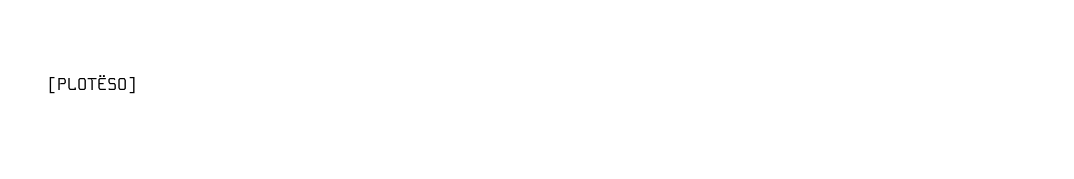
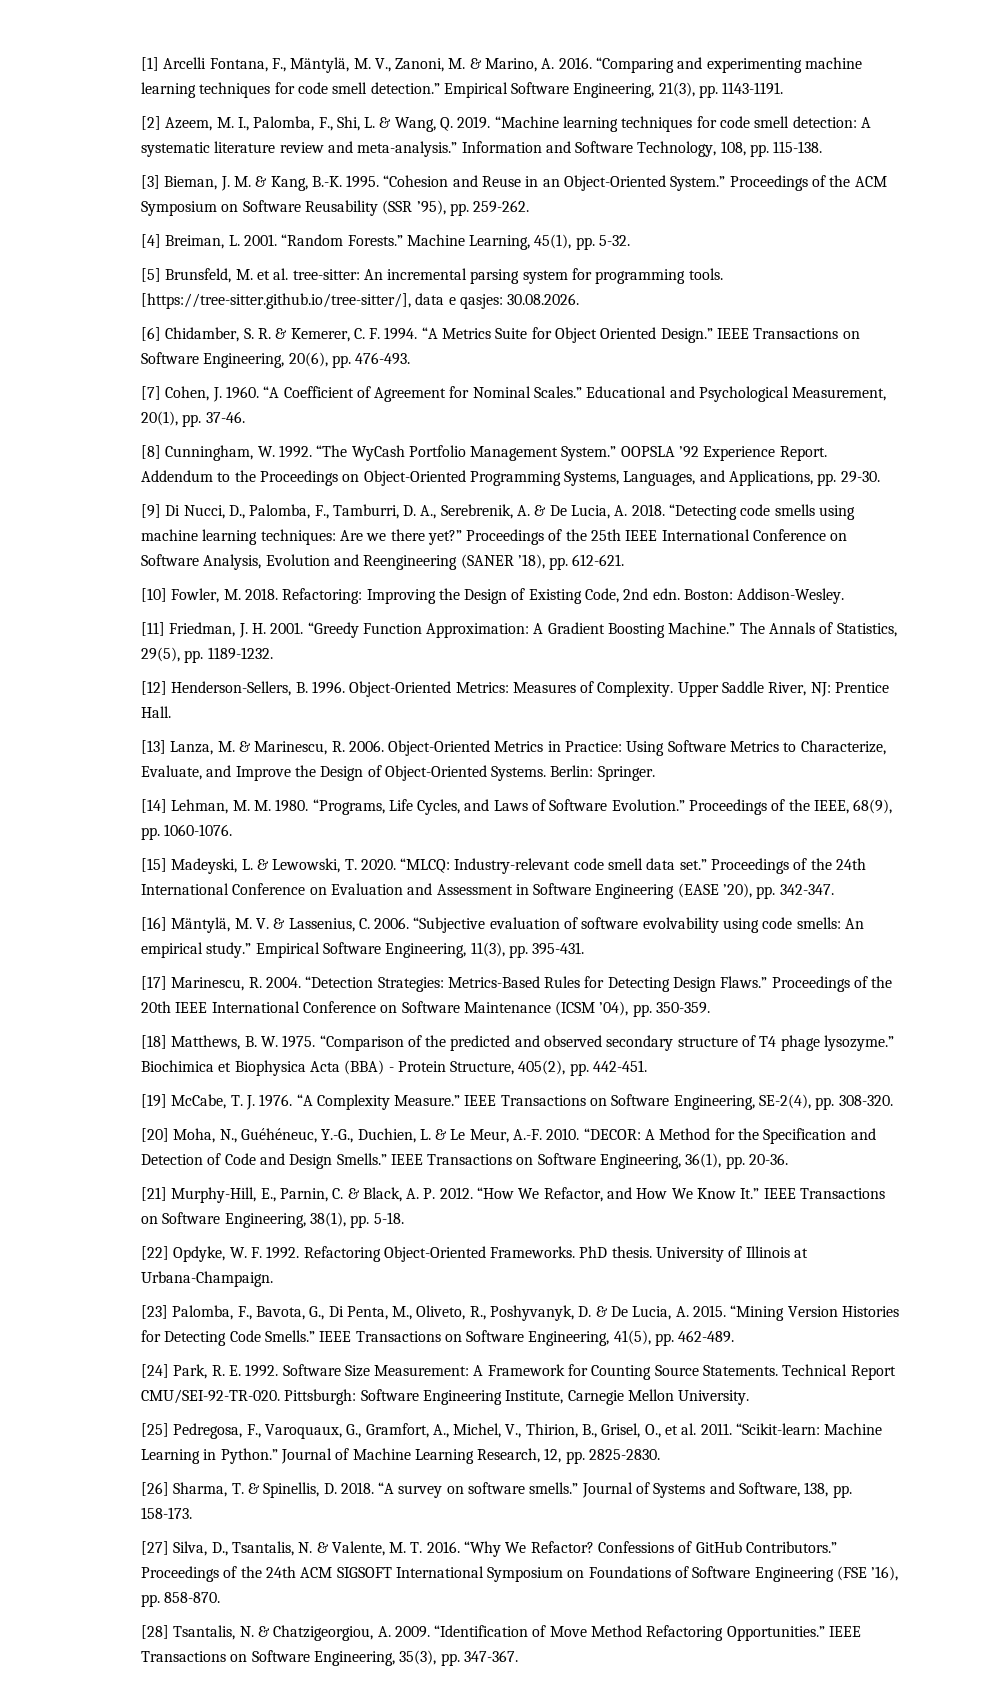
- [PLOTËSO]
+ [1] Arcelli Fontana, F., Mäntylä, M. V., Zanoni, M. & Marino, A. 2016. “Comparing and experimenting machine learning techniques for code smell detection.” Empirical Software Engineering, 21(3), pp. 1143-1191.
+ [2] Azeem, M. I., Palomba, F., Shi, L. & Wang, Q. 2019. “Machine learning techniques for code smell detection: A systematic literature review and meta-analysis.” Information and Software Technology, 108, pp. 115-138.
+ [3] Bieman, J. M. & Kang, B.-K. 1995. “Cohesion and Reuse in an Object-Oriented System.” Proceedings of the ACM Symposium on Software Reusability (SSR ’95), pp. 259-262.
+ [4] Breiman, L. 2001. “Random Forests.” Machine Learning, 45(1), pp. 5-32.
+ [5] Brunsfeld, M. et al. tree-sitter: An incremental parsing system for programming tools. [https://tree-sitter.github.io/tree-sitter/], data e qasjes: 30.08.2026.
+ [6] Chidamber, S. R. & Kemerer, C. F. 1994. “A Metrics Suite for Object Oriented Design.” IEEE Transactions on Software Engineering, 20(6), pp. 476-493.
+ [7] Cohen, J. 1960. “A Coefficient of Agreement for Nominal Scales.” Educational and Psychological Measurement, 20(1), pp. 37-46.
+ [8] Cunningham, W. 1992. “The WyCash Portfolio Management System.” OOPSLA ’92 Experience Report. Addendum to the Proceedings on Object-Oriented Programming Systems, Languages, and Applications, pp. 29-30.
+ [9] Di Nucci, D., Palomba, F., Tamburri, D. A., Serebrenik, A. & De Lucia, A. 2018. “Detecting code smells using machine learning techniques: Are we there yet?” Proceedings of the 25th IEEE International Conference on Software Analysis, Evolution and Reengineering (SANER ’18), pp. 612-621.
+ [10] Fowler, M. 2018. Refactoring: Improving the Design of Existing Code, 2nd edn. Boston: Addison-Wesley.
+ [11] Friedman, J. H. 2001. “Greedy Function Approximation: A Gradient Boosting Machine.” The Annals of Statistics, 29(5), pp. 1189-1232.
+ [12] Henderson-Sellers, B. 1996. Object-Oriented Metrics: Measures of Complexity. Upper Saddle River, NJ: Prentice Hall.
+ [13] Lanza, M. & Marinescu, R. 2006. Object-Oriented Metrics in Practice: Using Software Metrics to Characterize, Evaluate, and Improve the Design of Object-Oriented Systems. Berlin: Springer.
+ [14] Lehman, M. M. 1980. “Programs, Life Cycles, and Laws of Software Evolution.” Proceedings of the IEEE, 68(9), pp. 1060-1076.
+ [15] Madeyski, L. & Lewowski, T. 2020. “MLCQ: Industry-relevant code smell data set.” Proceedings of the 24th International Conference on Evaluation and Assessment in Software Engineering (EASE ’20), pp. 342-347.
+ [16] Mäntylä, M. V. & Lassenius, C. 2006. “Subjective evaluation of software evolvability using code smells: An empirical study.” Empirical Software Engineering, 11(3), pp. 395-431.
+ [17] Marinescu, R. 2004. “Detection Strategies: Metrics-Based Rules for Detecting Design Flaws.” Proceedings of the 20th IEEE International Conference on Software Maintenance (ICSM ’04), pp. 350-359.
+ [18] Matthews, B. W. 1975. “Comparison of the predicted and observed secondary structure of T4 phage lysozyme.” Biochimica et Biophysica Acta (BBA) - Protein Structure, 405(2), pp. 442-451.
+ [19] McCabe, T. J. 1976. “A Complexity Measure.” IEEE Transactions on Software Engineering, SE-2(4), pp. 308-320.
+ [20] Moha, N., Guéhéneuc, Y.-G., Duchien, L. & Le Meur, A.-F. 2010. “DECOR: A Method for the Specification and Detection of Code and Design Smells.” IEEE Transactions on Software Engineering, 36(1), pp. 20-36.
+ [21] Murphy-Hill, E., Parnin, C. & Black, A. P. 2012. “How We Refactor, and How We Know It.” IEEE Transactions on Software Engineering, 38(1), pp. 5-18.
+ [22] Opdyke, W. F. 1992. Refactoring Object-Oriented Frameworks. PhD thesis. University of Illinois at Urbana-Champaign.
+ [23] Palomba, F., Bavota, G., Di Penta, M., Oliveto, R., Poshyvanyk, D. & De Lucia, A. 2015. “Mining Version Histories for Detecting Code Smells.” IEEE Transactions on Software Engineering, 41(5), pp. 462-489.
+ [24] Park, R. E. 1992. Software Size Measurement: A Framework for Counting Source Statements. Technical Report CMU/SEI-92-TR-020. Pittsburgh: Software Engineering Institute, Carnegie Mellon University.
+ [25] Pedregosa, F., Varoquaux, G., Gramfort, A., Michel, V., Thirion, B., Grisel, O., et al. 2011. “Scikit-learn: Machine Learning in Python.” Journal of Machine Learning Research, 12, pp. 2825-2830.
+ [26] Sharma, T. & Spinellis, D. 2018. “A survey on software smells.” Journal of Systems and Software, 138, pp. 158-173.
+ [27] Silva, D., Tsantalis, N. & Valente, M. T. 2016. “Why We Refactor? Confessions of GitHub Contributors.” Proceedings of the 24th ACM SIGSOFT International Symposium on Foundations of Software Engineering (FSE ’16), pp. 858-870.
+ [28] Tsantalis, N. & Chatzigeorgiou, A. 2009. “Identification of Move Method Refactoring Opportunities.” IEEE Transactions on Software Engineering, 35(3), pp. 347-367.

